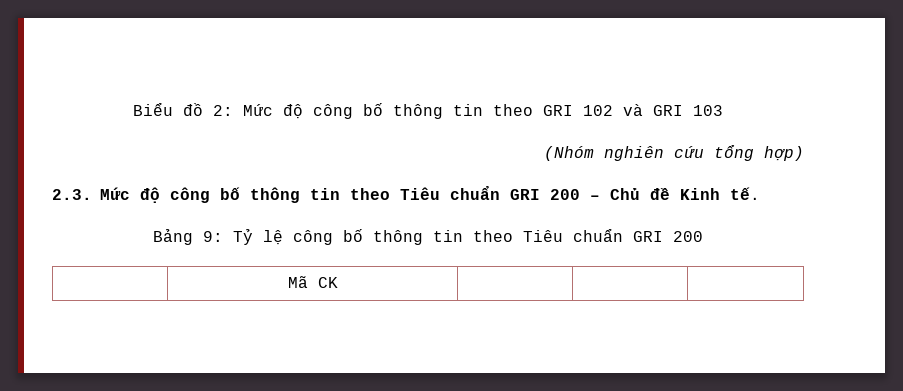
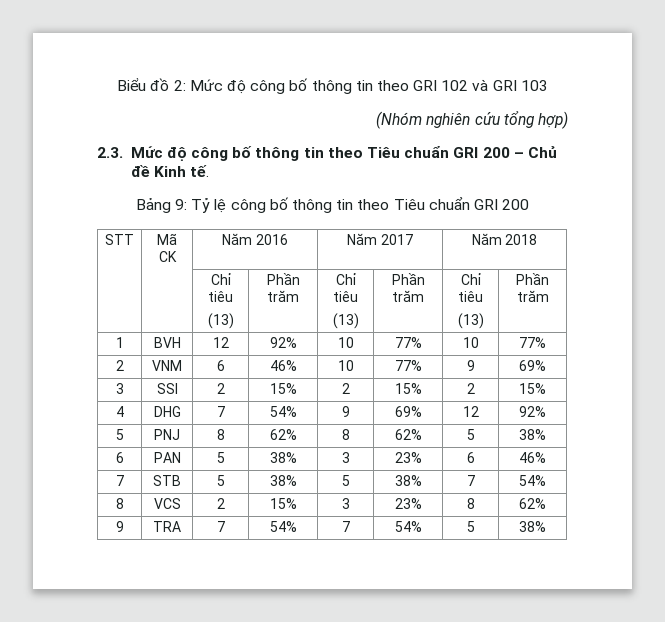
- | Mã CK | | |
+ STT | Mã CK | Năm 2016 | Năm 2017 | Năm 2018
+ | | Chỉ tiêu
+ (13) | Phần trăm | Chỉ tiêu
+ (13) | Phần trăm | Chỉ tiêu
+ (13) | Phần trăm
+ 1 | BVH | 12 | 92% | 10 | 77% | 10 | 77%
+ 2 | VNM | 6 | 46% | 10 | 77% | 9 | 69%
+ 3 | SSI | 2 | 15% | 2 | 15% | 2 | 15%
+ 4 | DHG | 7 | 54% | 9 | 69% | 12 | 92%
+ 5 | PNJ | 8 | 62% | 8 | 62% | 5 | 38%
+ 6 | PAN | 5 | 38% | 3 | 23% | 6 | 46%
+ 7 | STB | 5 | 38% | 5 | 38% | 7 | 54%
+ 8 | VCS | 2 | 15% | 3 | 23% | 8 | 62%
+ 9 | TRA | 7 | 54% | 7 | 54% | 5 | 38%

